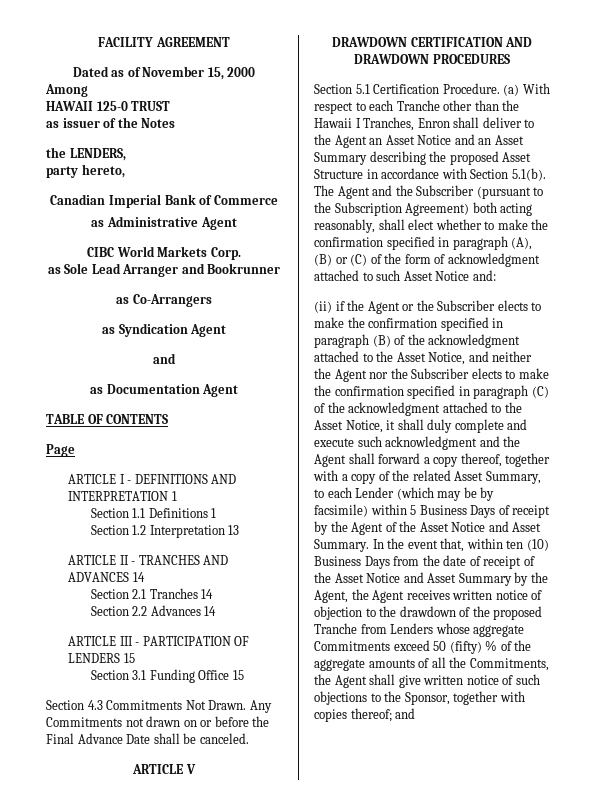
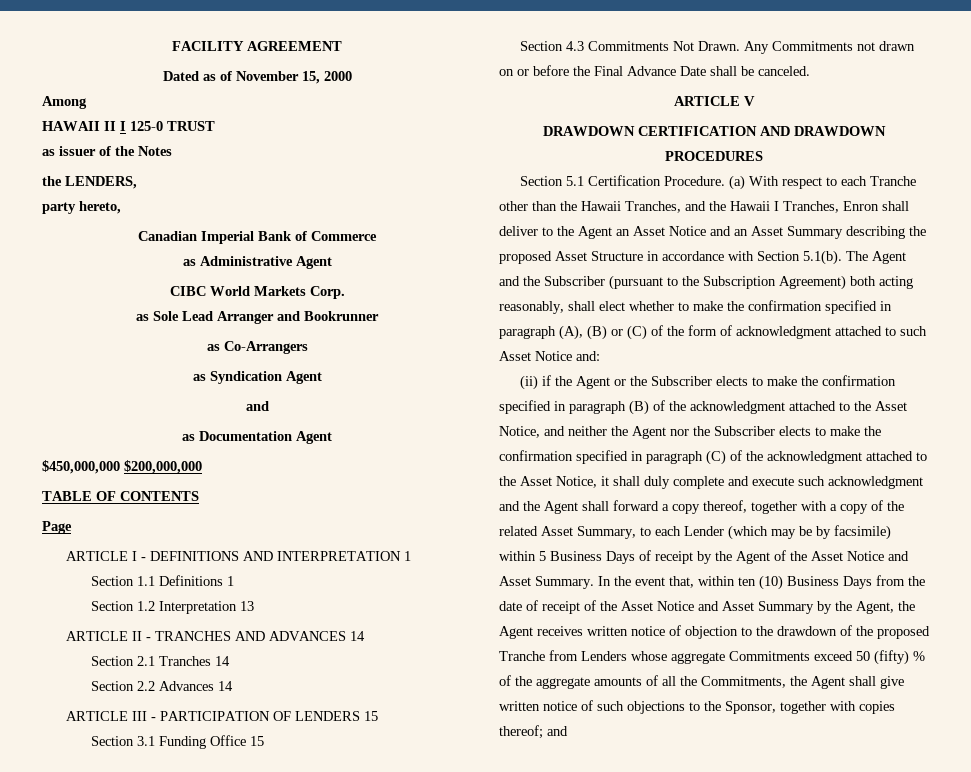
- HAWAII 125-0 TRUST
+ HAWAII II I 125-0 TRUST
+ $450,000,000 $200,000,000
- (a) With respect to each Tranche other than the Hawaii I Tranches, Enron shall deliver to the Agent an Asset Notice and an Asset Summary describing the proposed Asset Structure in accordance with Section 5.1(b). The Agent and the Subscriber (pursuant to the Subscription Agreement) both acting reasonably, shall elect whether to make the confirmation specified in paragraph (A), (B) or (C) of the form of acknowledgment attached to such Asset Notice and:
+ (a) With respect to each Tranche other than the Hawaii Tranches, and the Hawaii I Tranches, Enron shall deliver to the Agent an Asset Notice and an Asset Summary describing the proposed Asset Structure in accordance with Section 5.1(b). The Agent and the Subscriber (pursuant to the Subscription Agreement) both acting reasonably, shall elect whether to make the confirmation specified in paragraph (A), (B) or (C) of the form of acknowledgment attached to such Asset Notice and:

